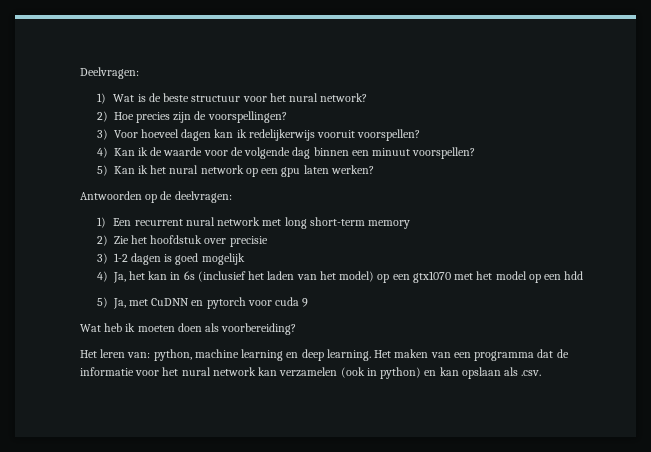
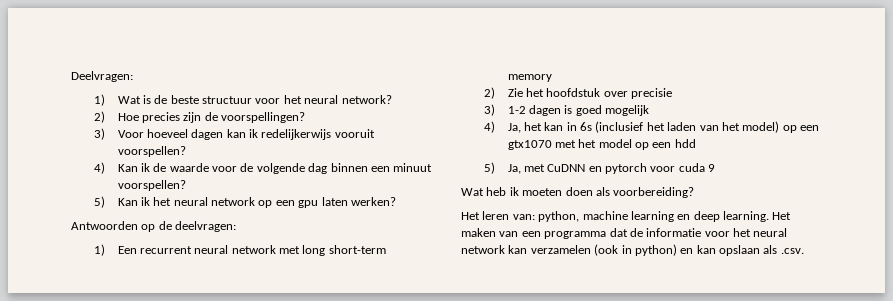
- 1) Wat is de beste structuur voor het nural network?
+ 1) Wat is de beste structuur voor het neural network?
- 5) Kan ik het nural network op een gpu laten werken?
+ 5) Kan ik het neural network op een gpu laten werken?
- 1) Een recurrent nural network met long short-term memory
+ 1) Een recurrent neural network met long short-term memory
- Het maken van een programma dat de informatie voor het nural network kan verzamelen (ook in python) en kan opslaan als .csv.
+ Het maken van een programma dat de informatie voor het neural network kan verzamelen (ook in python) en kan opslaan als .csv.

